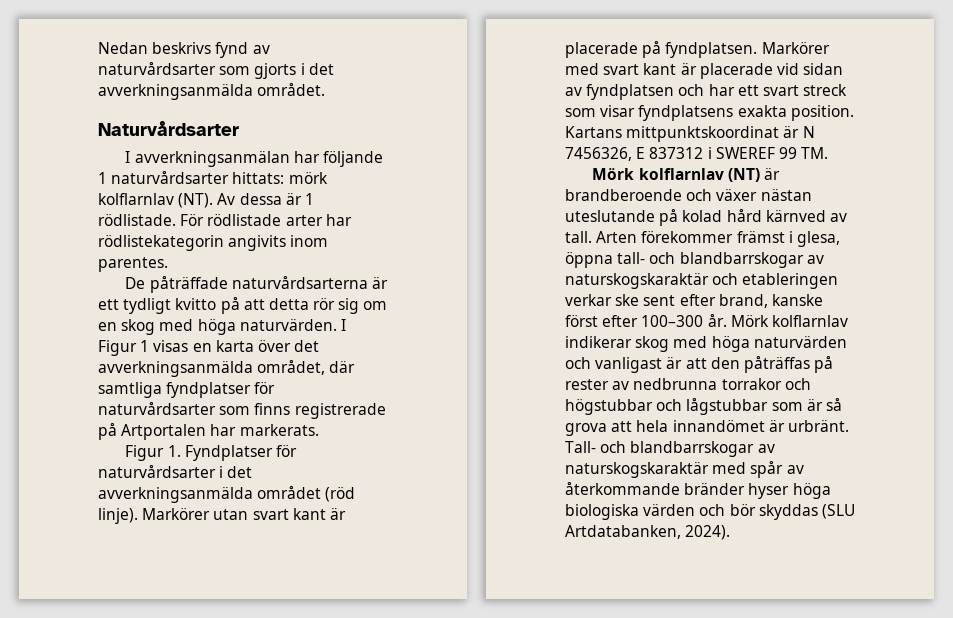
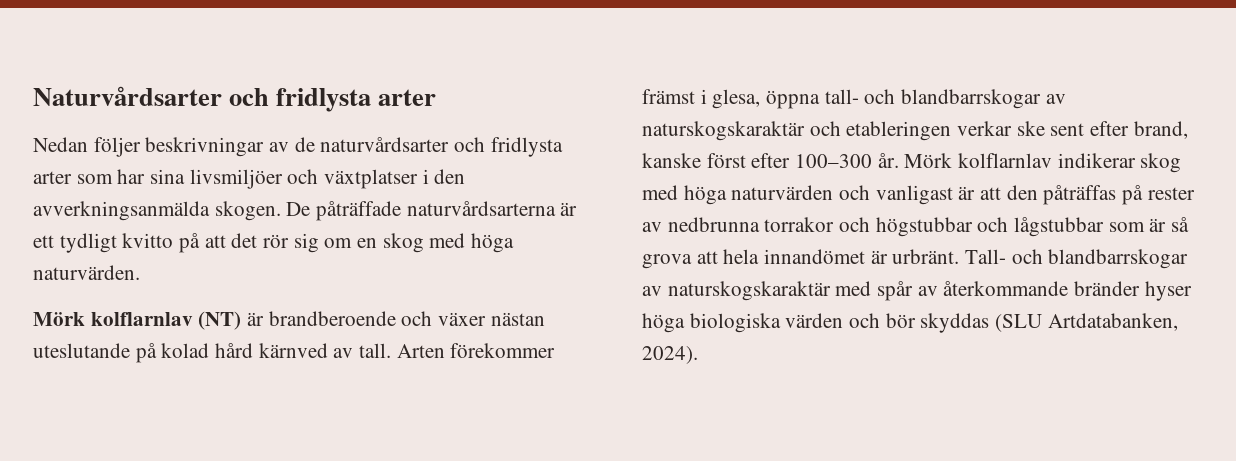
- Nedan beskrivs fynd av naturvårdsarter som gjorts i det avverkningsanmälda området.
- Naturvårdsarter
- I avverkningsanmälan har följande 1 naturvårdsarter hittats: mörk kolflarnlav (NT). Av dessa är 1 rödlistade. För rödlistade arter har rödlistekategorin angivits inom parentes.
- De påträffade naturvårdsarterna är ett tydligt kvitto på att detta rör sig om en skog med höga naturvärden. I Figur 1 visas en karta över det avverkningsanmälda området, där samtliga fyndplatser för naturvårdsarter som finns registrerade på Artportalen har markerats.
- Figur 1. Fyndplatser för naturvårdsarter i det avverkningsanmälda området (röd linje). Markörer utan svart kant är placerade på fyndplatsen. Markörer med svart kant är placerade vid sidan av fyndplatsen och har ett svart streck som visar fyndplatsens exakta position. Kartans mittpunktskoordinat är N 7456326, E 837312 i SWEREF 99 TM.
+ Naturvårdsarter och fridlysta arter
+ Nedan följer beskrivningar av de naturvårdsarter och fridlysta arter som har sina livsmiljöer och växtplatser i den avverkningsanmälda skogen. De påträffade naturvårdsarterna är ett tydligt kvitto på att det rör sig om en skog med höga naturvärden.

